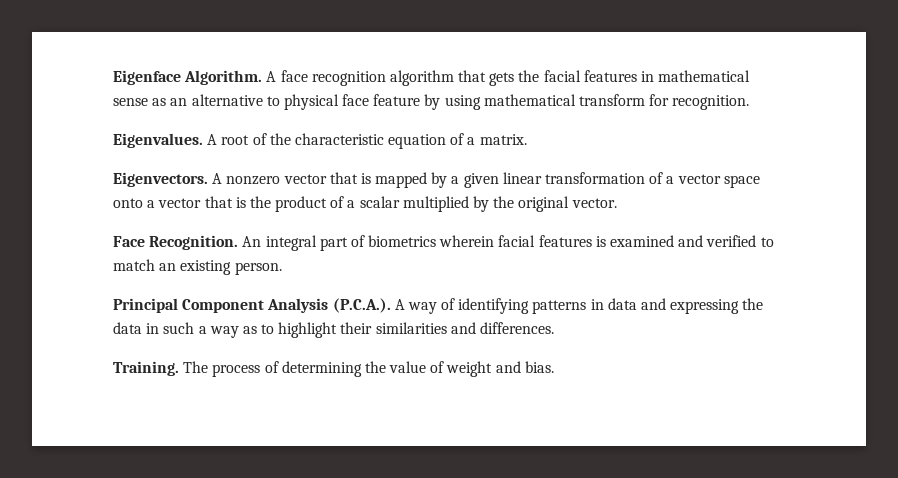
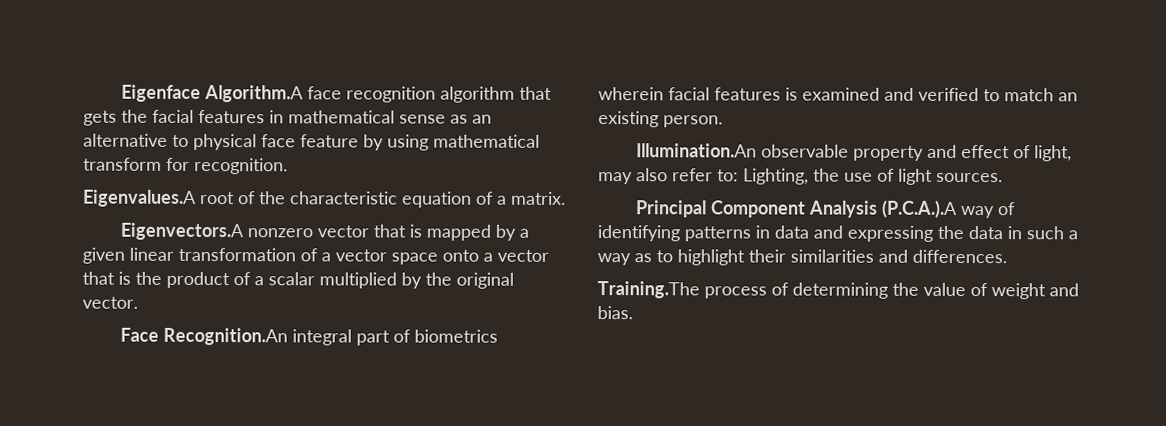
- Eigenface Algorithm. A face recognition algorithm that gets the facial features in mathematical sense as an alternative to physical face feature by using mathematical transform for recognition.
+ Eigenface Algorithm.A face recognition algorithm that gets the facial features in mathematical sense as an alternative to physical face feature by using mathematical transform for recognition.
- Eigenvalues. A root of the characteristic equation of a matrix.
+ Eigenvalues.A root of the characteristic equation of a matrix.
- Eigenvectors. A nonzero vector that is mapped by a given linear transformation of a vector space onto a vector that is the product of a scalar multiplied by the original vector.
+ Eigenvectors.A nonzero vector that is mapped by a given linear transformation of a vector space onto a vector that is the product of a scalar multiplied by the original vector.
- Face Recognition. An integral part of biometrics wherein facial features is examined and verified to match an existing person.
+ Face Recognition.An integral part of biometrics wherein facial features is examined and verified to match an existing person.
+ Illumination.An observable property and effect of light, may also refer to: Lighting, the use of light sources.
- Principal Component Analysis (P.C.A.). A way of identifying patterns in data and expressing the data in such a way as to highlight their similarities and differences.
+ Principal Component Analysis (P.C.A.).A way of identifying patterns in data and expressing the data in such a way as to highlight their similarities and differences.
- Training. The process of determining the value of weight and bias.
+ Training.The process of determining the value of weight and bias.

